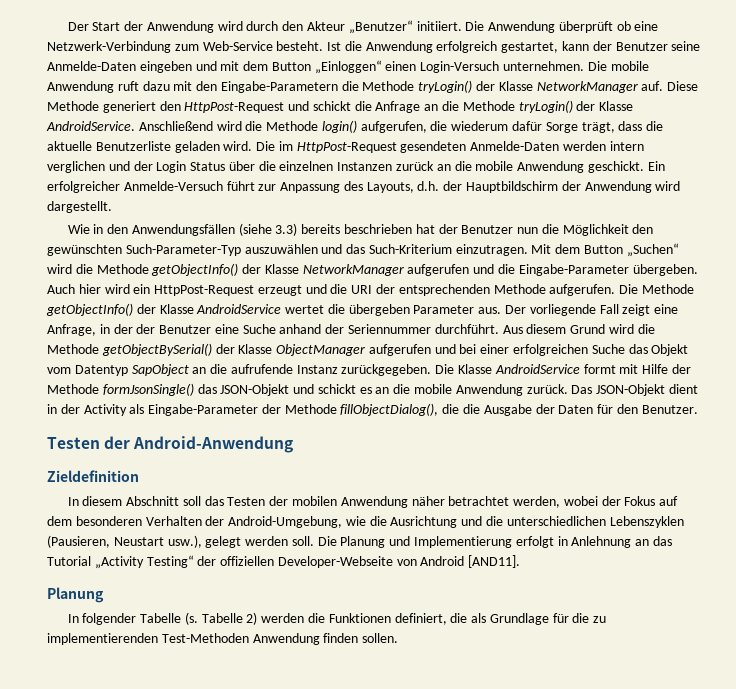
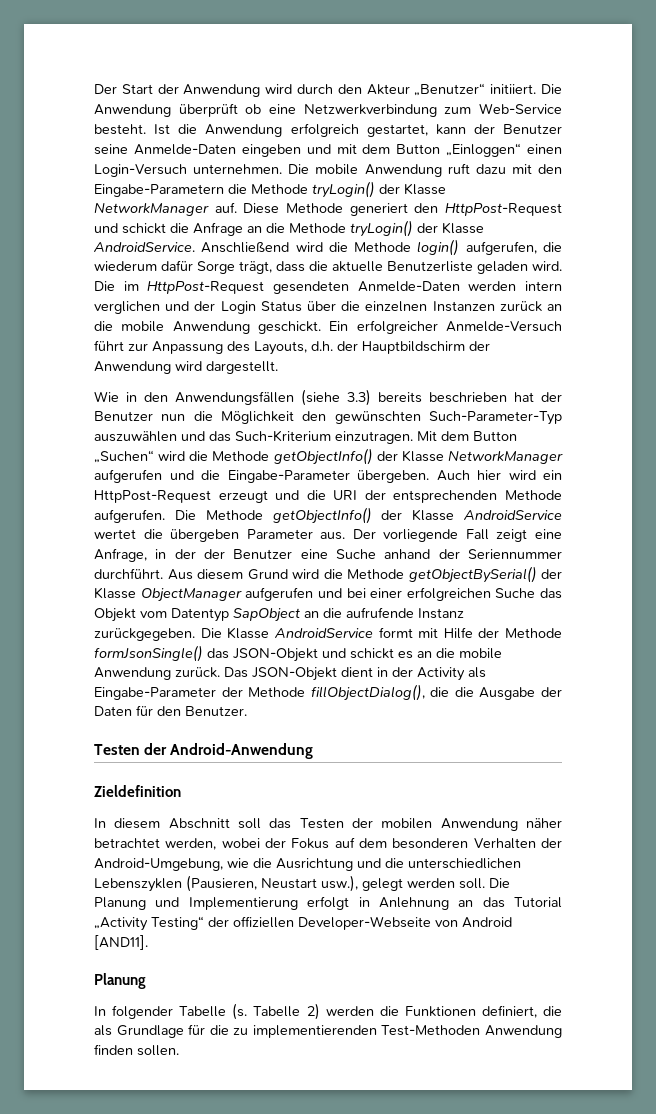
- Die Anwendung überprüft ob eine Netzwerk-Verbindung zum Web-Service besteht.
+ Die Anwendung überprüft ob eine Netzwerkverbindung zum Web-Service besteht.

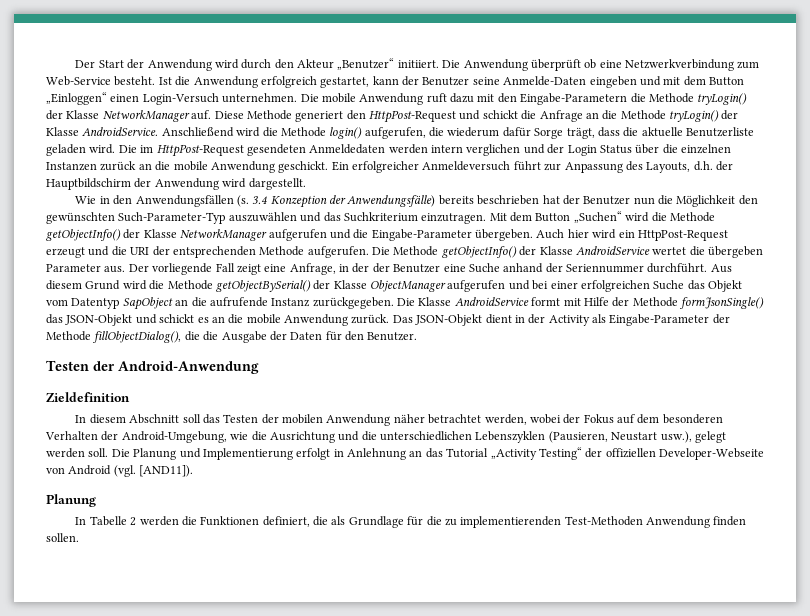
- Die im HttpPost-Request gesendeten Anmelde-Daten werden intern verglichen und der Login Status über die einzelnen Instanzen zurück an die mobile Anwendung geschickt.
+ Die im HttpPost-Request gesendeten Anmeldedaten werden intern verglichen und der Login Status über die einzelnen Instanzen zurück an die mobile Anwendung geschickt.
- Ein erfolgreicher Anmelde-Versuch führt zur Anpassung des Layouts, d.h. der Hauptbildschirm der Anwendung wird dargestellt.
+ Ein erfolgreicher Anmeldeversuch führt zur Anpassung des Layouts, d.h. der Hauptbildschirm der Anwendung wird dargestellt.
- Wie in den Anwendungsfällen (siehe 3.3) bereits beschrieben hat der Benutzer nun die Möglichkeit den gewünschten Such-Parameter-Typ auszuwählen und das Such-Kriterium einzutragen.
+ Wie in den Anwendungsfällen (s. 3.4 Konzeption der Anwendungsfälle) bereits beschrieben hat der Benutzer nun die Möglichkeit den gewünschten Such-Parameter-Typ auszuwählen und das Suchkriterium einzutragen.
- Die Planung und Implementierung erfolgt in Anlehnung an das Tutorial „Activity Testing“ der offiziellen Developer-Webseite von Android [AND11].
+ Die Planung und Implementierung erfolgt in Anlehnung an das Tutorial „Activity Testing“ der offiziellen Developer-Webseite von Android (vgl. [AND11]).
- In folgender Tabelle (s. Tabelle 2) werden die Funktionen definiert, die als Grundlage für die zu implementierenden Test-Methoden Anwendung finden sollen.
+ In Tabelle 2 werden die Funktionen definiert, die als Grundlage für die zu implementierenden Test-Methoden Anwendung finden sollen.

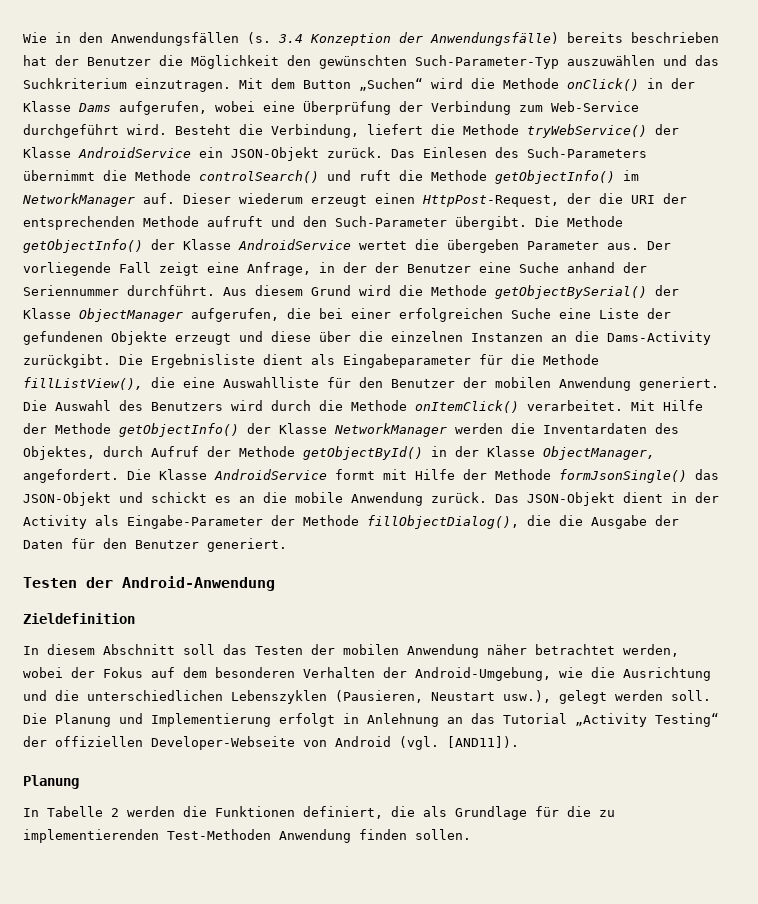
- Der Start der Anwendung wird durch den Akteur „Benutzer“ initiiert. Die Anwendung überprüft ob eine Netzwerkverbindung zum Web-Service besteht. Ist die Anwendung erfolgreich gestartet, kann der Benutzer seine Anmelde-Daten eingeben und mit dem Button „Einloggen“ einen Login-Versuch unternehmen. Die mobile Anwendung ruft dazu mit den Eingabe-Parametern die Methode tryLogin() der Klasse NetworkManager auf. Diese Methode generiert den HttpPost-Request und schickt die Anfrage an die Methode tryLogin() der Klasse AndroidService. Anschließend wird die Methode login() aufgerufen, die wiederum dafür Sorge trägt, dass die aktuelle Benutzerliste geladen wird. Die im HttpPost-Request gesendeten Anmeldedaten werden intern verglichen und der Login Status über die einzelnen Instanzen zurück an die mobile Anwendung geschickt. Ein erfolgreicher Anmeldeversuch führt zur Anpassung des Layouts, d.h. der Hauptbildschirm der Anwendung wird dargestellt.
- 3.4 Konzeption der Anwendungsfälle) bereits beschrieben hat der Benutzer nun die Möglichkeit den gewünschten Such-Parameter-Typ auszuwählen und das Suchkriterium einzutragen.
+ 3.4 Konzeption der Anwendungsfälle) bereits beschrieben hat der Benutzer die Möglichkeit den gewünschten Such-Parameter-Typ auszuwählen und das Suchkriterium einzutragen.
- Mit dem Button „Suchen“ wird die Methode getObjectInfo() der Klasse NetworkManager aufgerufen und die Eingabe-Parameter übergeben. Auch hier wird ein HttpPost-Request erzeugt und die URI der entsprechenden Methode aufgerufen.
+ Mit dem Button „Suchen“ wird die Methode onClick() in der Klasse Dams aufgerufen, wobei eine Überprüfung der Verbindung zum Web-Service durchgeführt wird. Besteht die Verbindung, liefert die Methode tryWebService() der Klasse AndroidService ein JSON-Objekt zurück. Das Einlesen des Such-Parameters übernimmt die Methode controlSearch() und ruft die Methode getObjectInfo() im NetworkManager auf. Dieser wiederum erzeugt einen HttpPost-Request, der die URI der entsprechenden Methode aufruft und den Such-Parameter übergibt.
- Aus diesem Grund wird die Methode getObjectBySerial() der Klasse ObjectManager aufgerufen und bei einer erfolgreichen Suche das Objekt vom Datentyp SapObject an die aufrufende Instanz zurückgegeben.
+ Aus diesem Grund wird die Methode getObjectBySerial() der Klasse ObjectManager aufgerufen, die bei einer erfolgreichen Suche eine Liste der gefundenen Objekte erzeugt und diese über die einzelnen Instanzen an die Dams-Activity zurückgibt. Die Ergebnisliste dient als Eingabeparameter für die Methode fillListView(), die eine Auswahlliste für den Benutzer der mobilen Anwendung generiert. Die Auswahl des Benutzers wird durch die Methode onItemClick() verarbeitet. Mit Hilfe der Methode getObjectInfo() der Klasse NetworkManager werden die Inventardaten des Objektes, durch Aufruf der Methode getObjectById() in der Klasse ObjectManager, angefordert.
- Das JSON-Objekt dient in der Activity als Eingabe-Parameter der Methode fillObjectDialog(), die die Ausgabe der Daten für den Benutzer.
+ Das JSON-Objekt dient in der Activity als Eingabe-Parameter der Methode fillObjectDialog(), die die Ausgabe der Daten für den Benutzer generiert.

